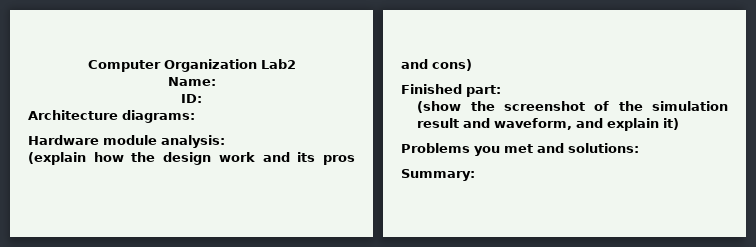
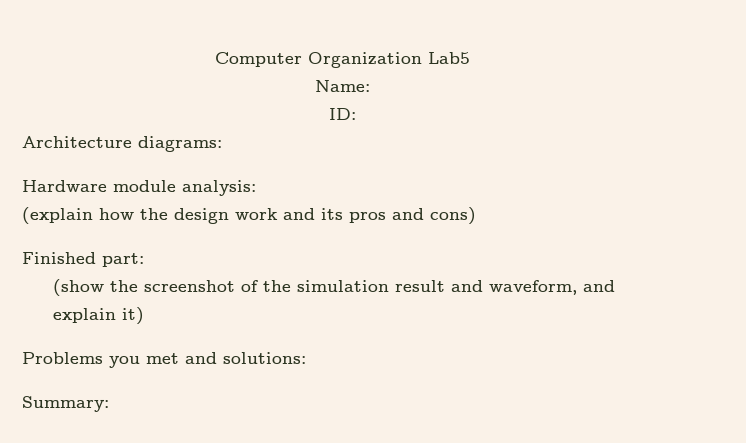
- Computer Organization Lab2
+ Computer Organization Lab5

